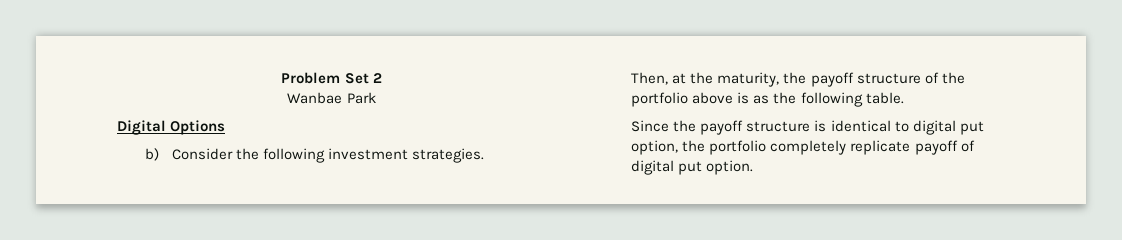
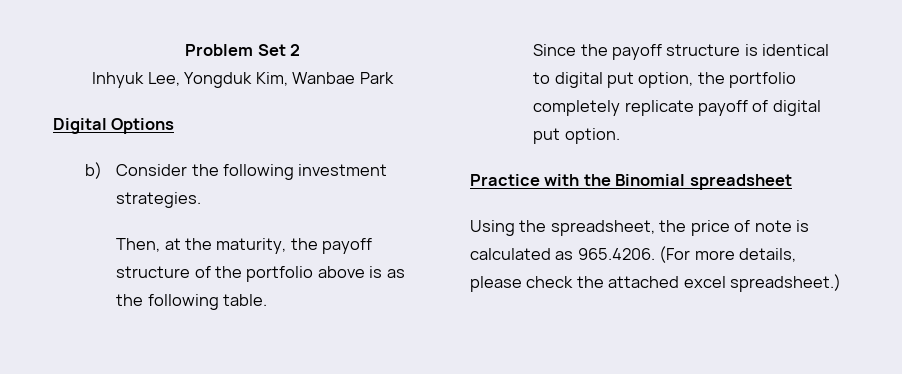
- Wanbae Park
+ Inhyuk Lee, Yongduk Kim, Wanbae Park
+ Practice with the Binomial spreadsheet
+ Using the spreadsheet, the price of note is calculated as 965.4206. (For more details, please check the attached excel spreadsheet.)

